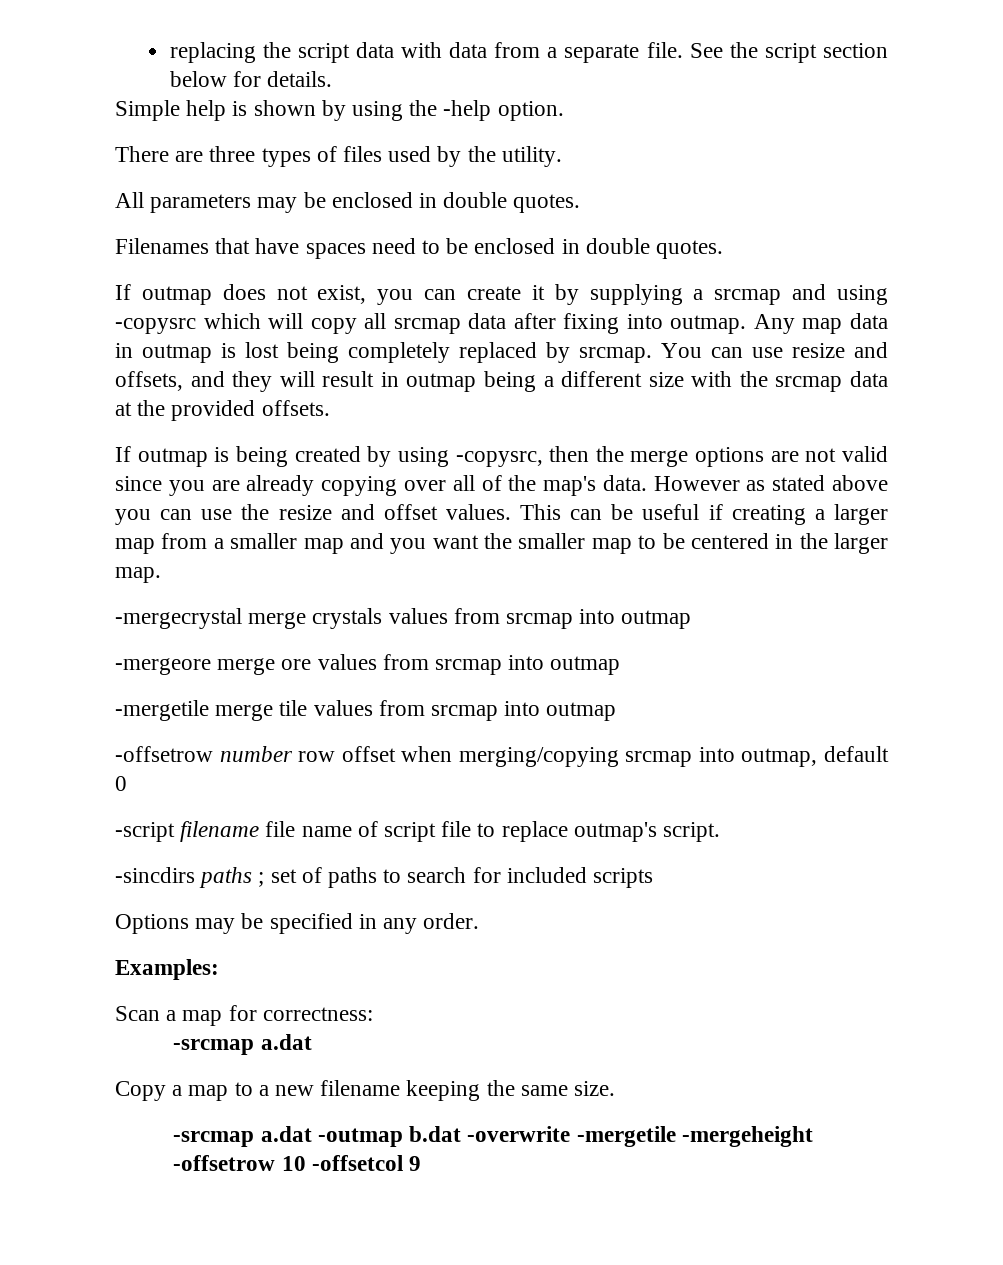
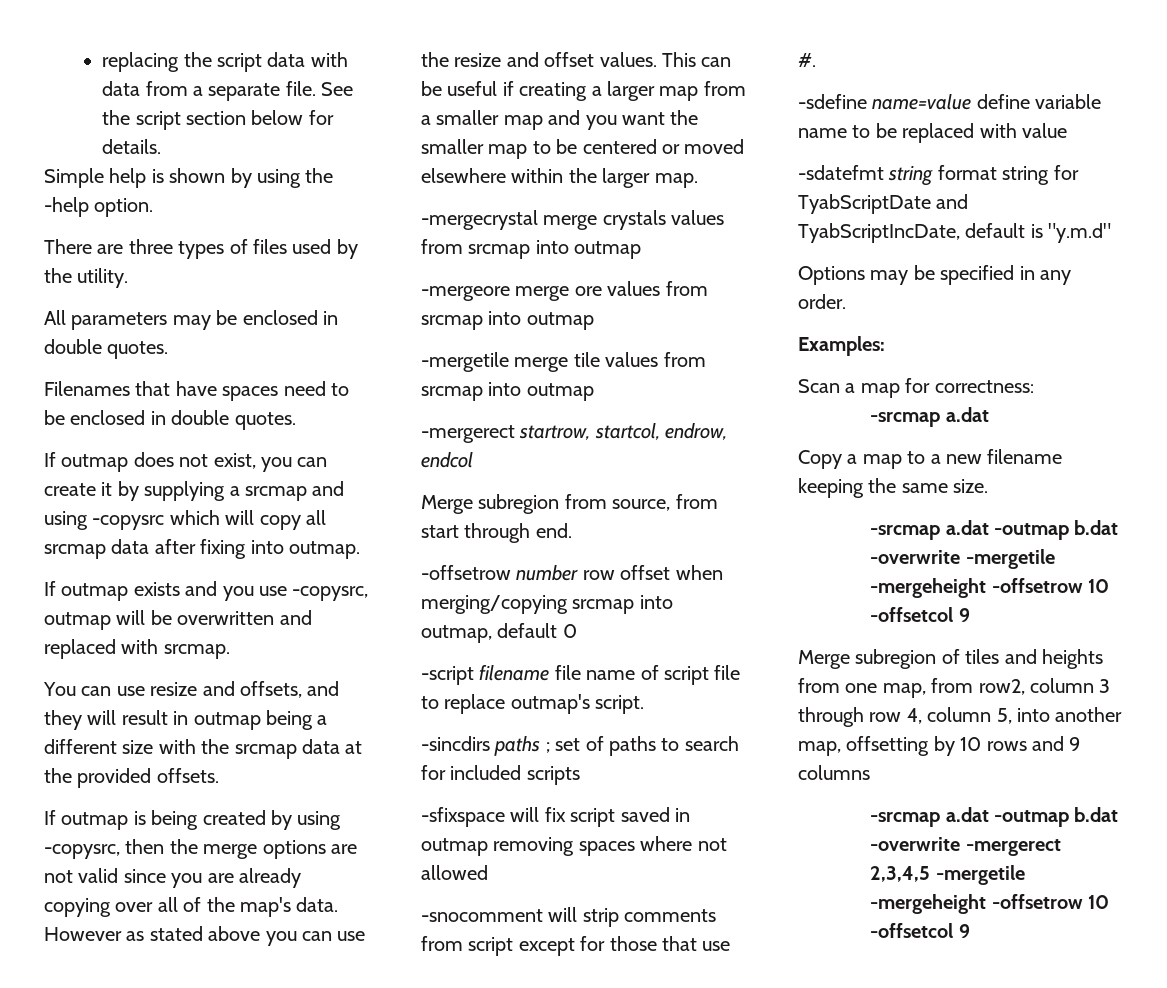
- If outmap does not exist, you can create it by supplying a srcmap and using -copysrc which will copy all srcmap data after fixing into outmap. Any map data in outmap is lost being completely replaced by srcmap. You can use resize and offsets, and they will result in outmap being a different size with the srcmap data at the provided offsets.
+ If outmap does not exist, you can create it by supplying a srcmap and using -copysrc which will copy all srcmap data after fixing into outmap.
+ If outmap exists and you use -copysrc, outmap will be overwritten and replaced with srcmap.
+ You can use resize and offsets, and they will result in outmap being a different size with the srcmap data at the provided offsets.
- This can be useful if creating a larger map from a smaller map and you want the smaller map to be centered in the larger map.
+ This can be useful if creating a larger map from a smaller map and you want the smaller map to be centered or moved elsewhere within the larger map.
+ -mergerect startrow, startcol, endrow, endcol
+ Merge subregion from source, from start through end.
+ -sfixspace will fix script saved in outmap removing spaces where not allowed
+ -snocomment will strip comments from script except for those that use #.
+ -sdefine name=value define variable name to be replaced with value
+ -sdatefmt string format string for TyabScriptDate and TyabScriptIncDate, default is "y.m.d"
+ Merge subregion of tiles and heights from one map, from row2, column 3 through row 4, column 5, into another map, offsetting by 10 rows and 9 columns
+ -srcmap a.dat -outmap b.dat -overwrite -mergerect 2,3,4,5 -mergetile -mergeheight -offsetrow 10 -offsetcol 9

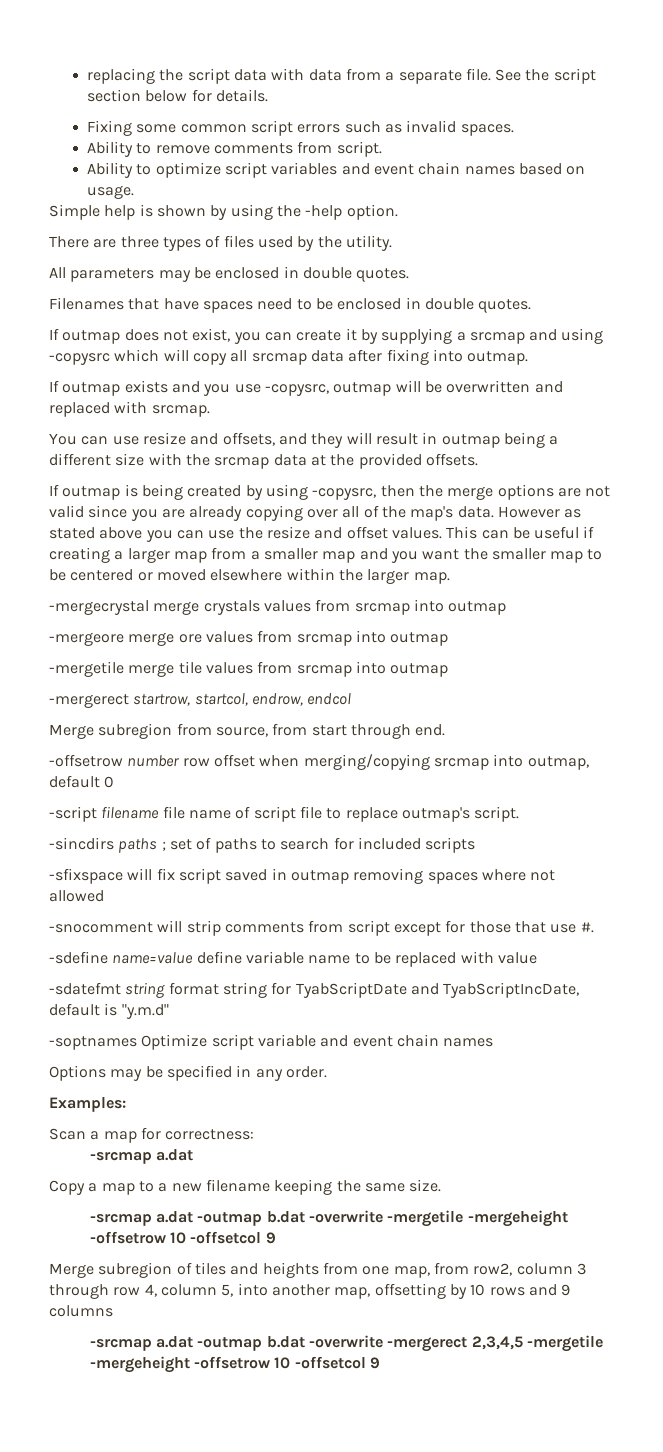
+ Fixing some common script errors such as invalid spaces.
+ Ability to remove comments from script.
+ Ability to optimize script variables and event chain names based on usage.
+ -soptnames Optimize script variable and event chain names

